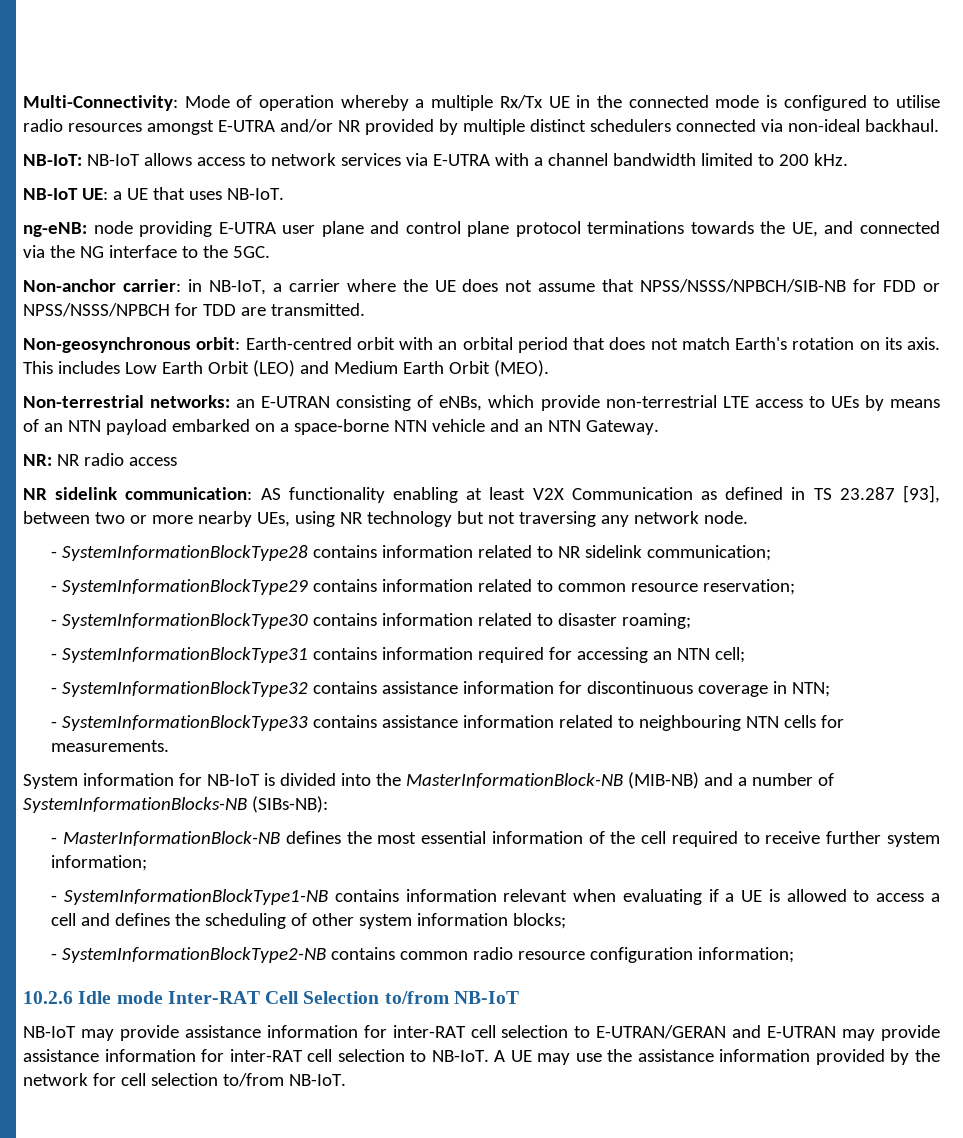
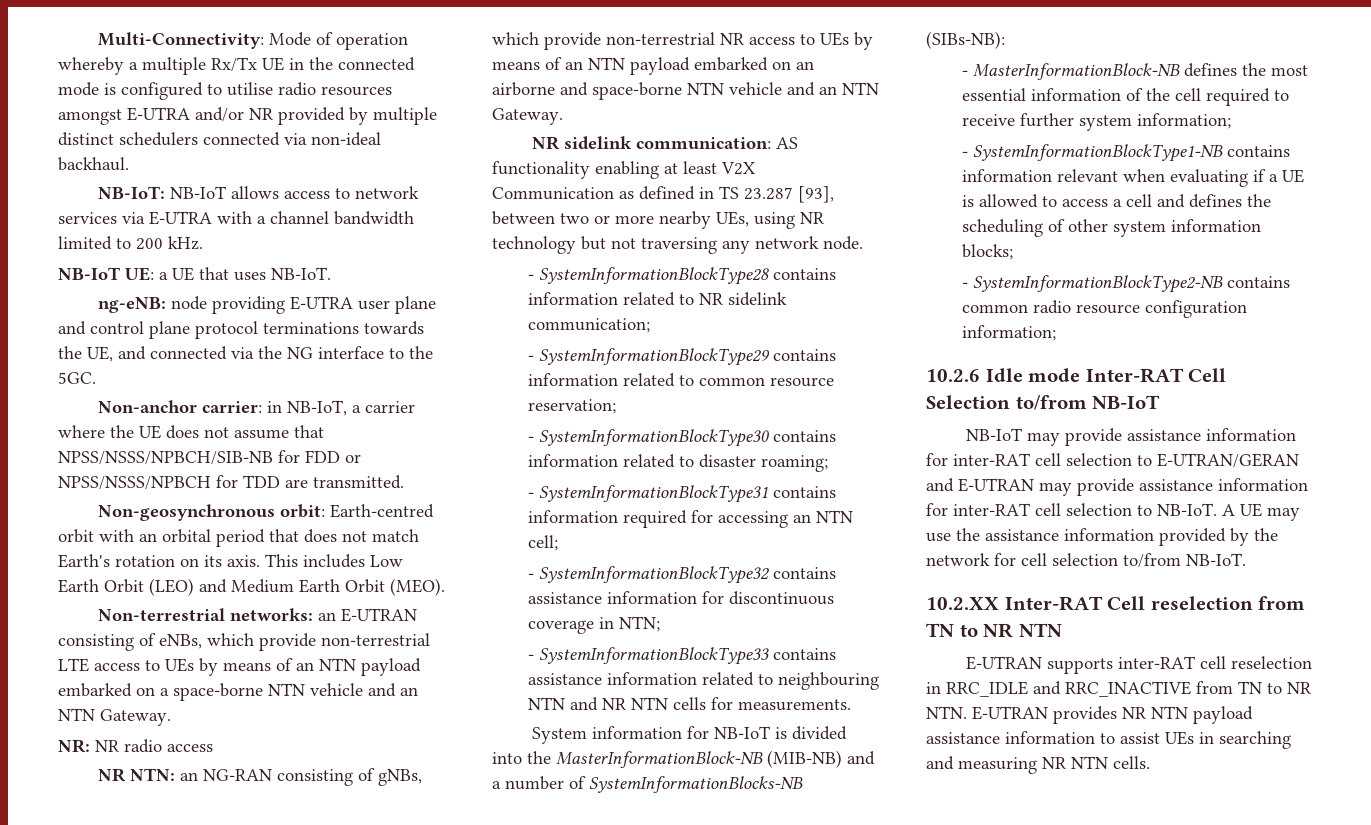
+ NR NTN: an NG-RAN consisting of gNBs, which provide non-terrestrial NR access to UEs by means of an NTN payload embarked on an airborne and space-borne NTN vehicle and an NTN Gateway.
- - SystemInformationBlockType33 contains assistance information related to neighbouring NTN cells for measurements.
+ - SystemInformationBlockType33 contains assistance information related to neighbouring NTN and NR NTN cells for measurements.
+ 10.2.XX Inter-RAT Cell reselection from TN to NR NTN
+ E-UTRAN supports inter-RAT cell reselection in RRC_IDLE and RRC_INACTIVE from TN to NR NTN. E-UTRAN provides NR NTN payload assistance information to assist UEs in searching and measuring NR NTN cells.

